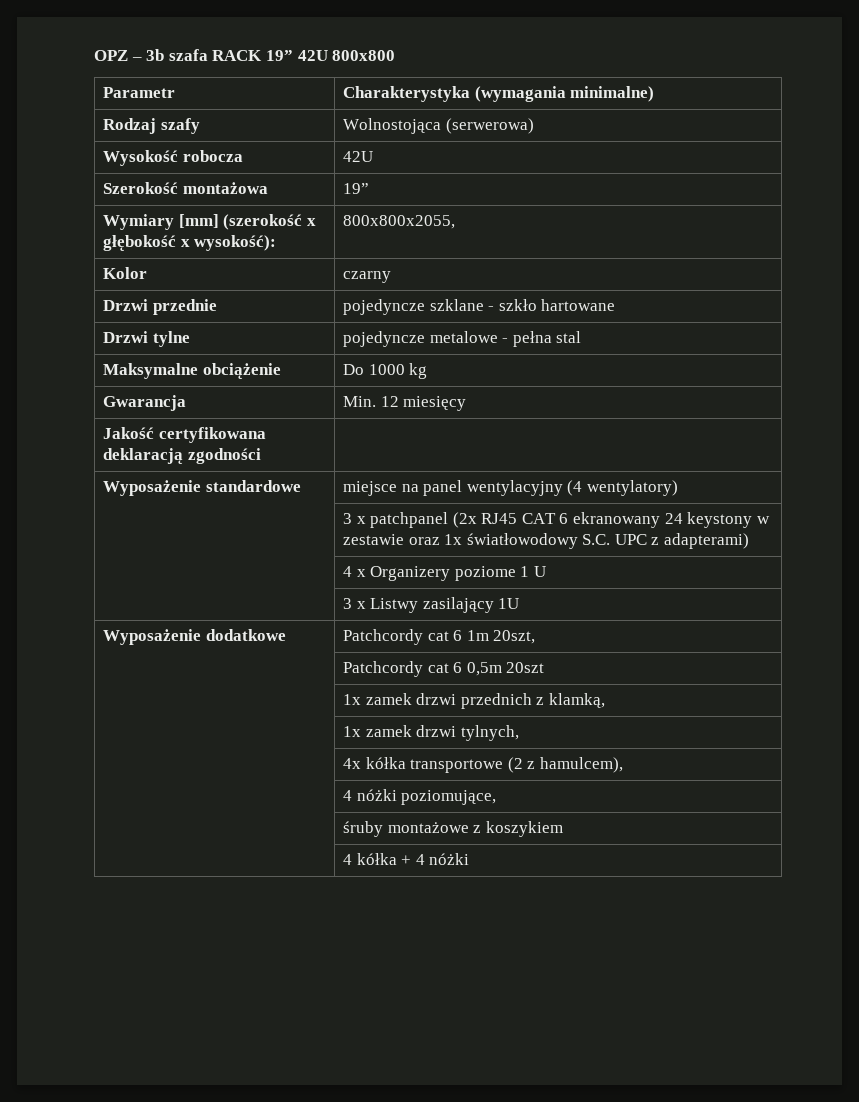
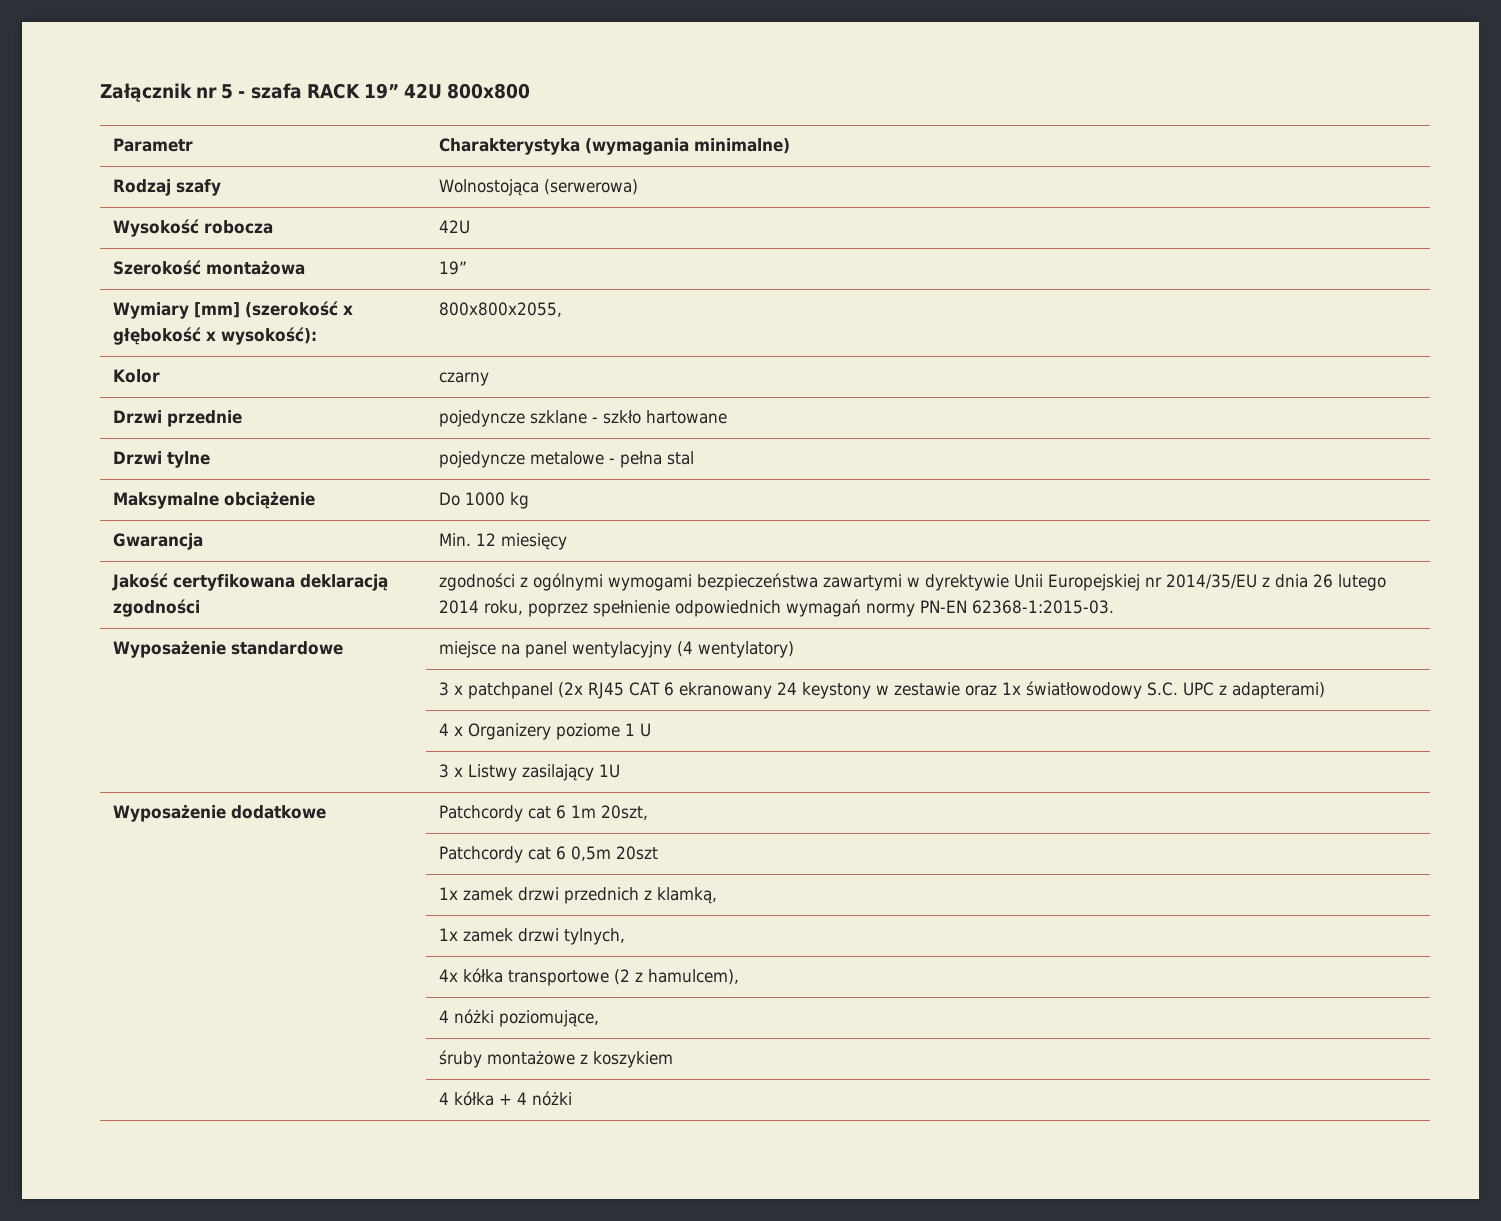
- OPZ – 3b szafa RACK 19” 42U 800x800
+ Załącznik nr 5 - szafa RACK 19” 42U 800x800
- Jakość certyfikowana deklaracją zgodności |
+ Jakość certyfikowana deklaracją zgodności | zgodności z ogólnymi wymogami bezpieczeństwa zawartymi w dyrektywie Unii Europejskiej nr 2014/35/EU z dnia 26 lutego 2014 roku, poprzez spełnienie odpowiednich wymagań normy PN-EN 62368-1:2015-03.

